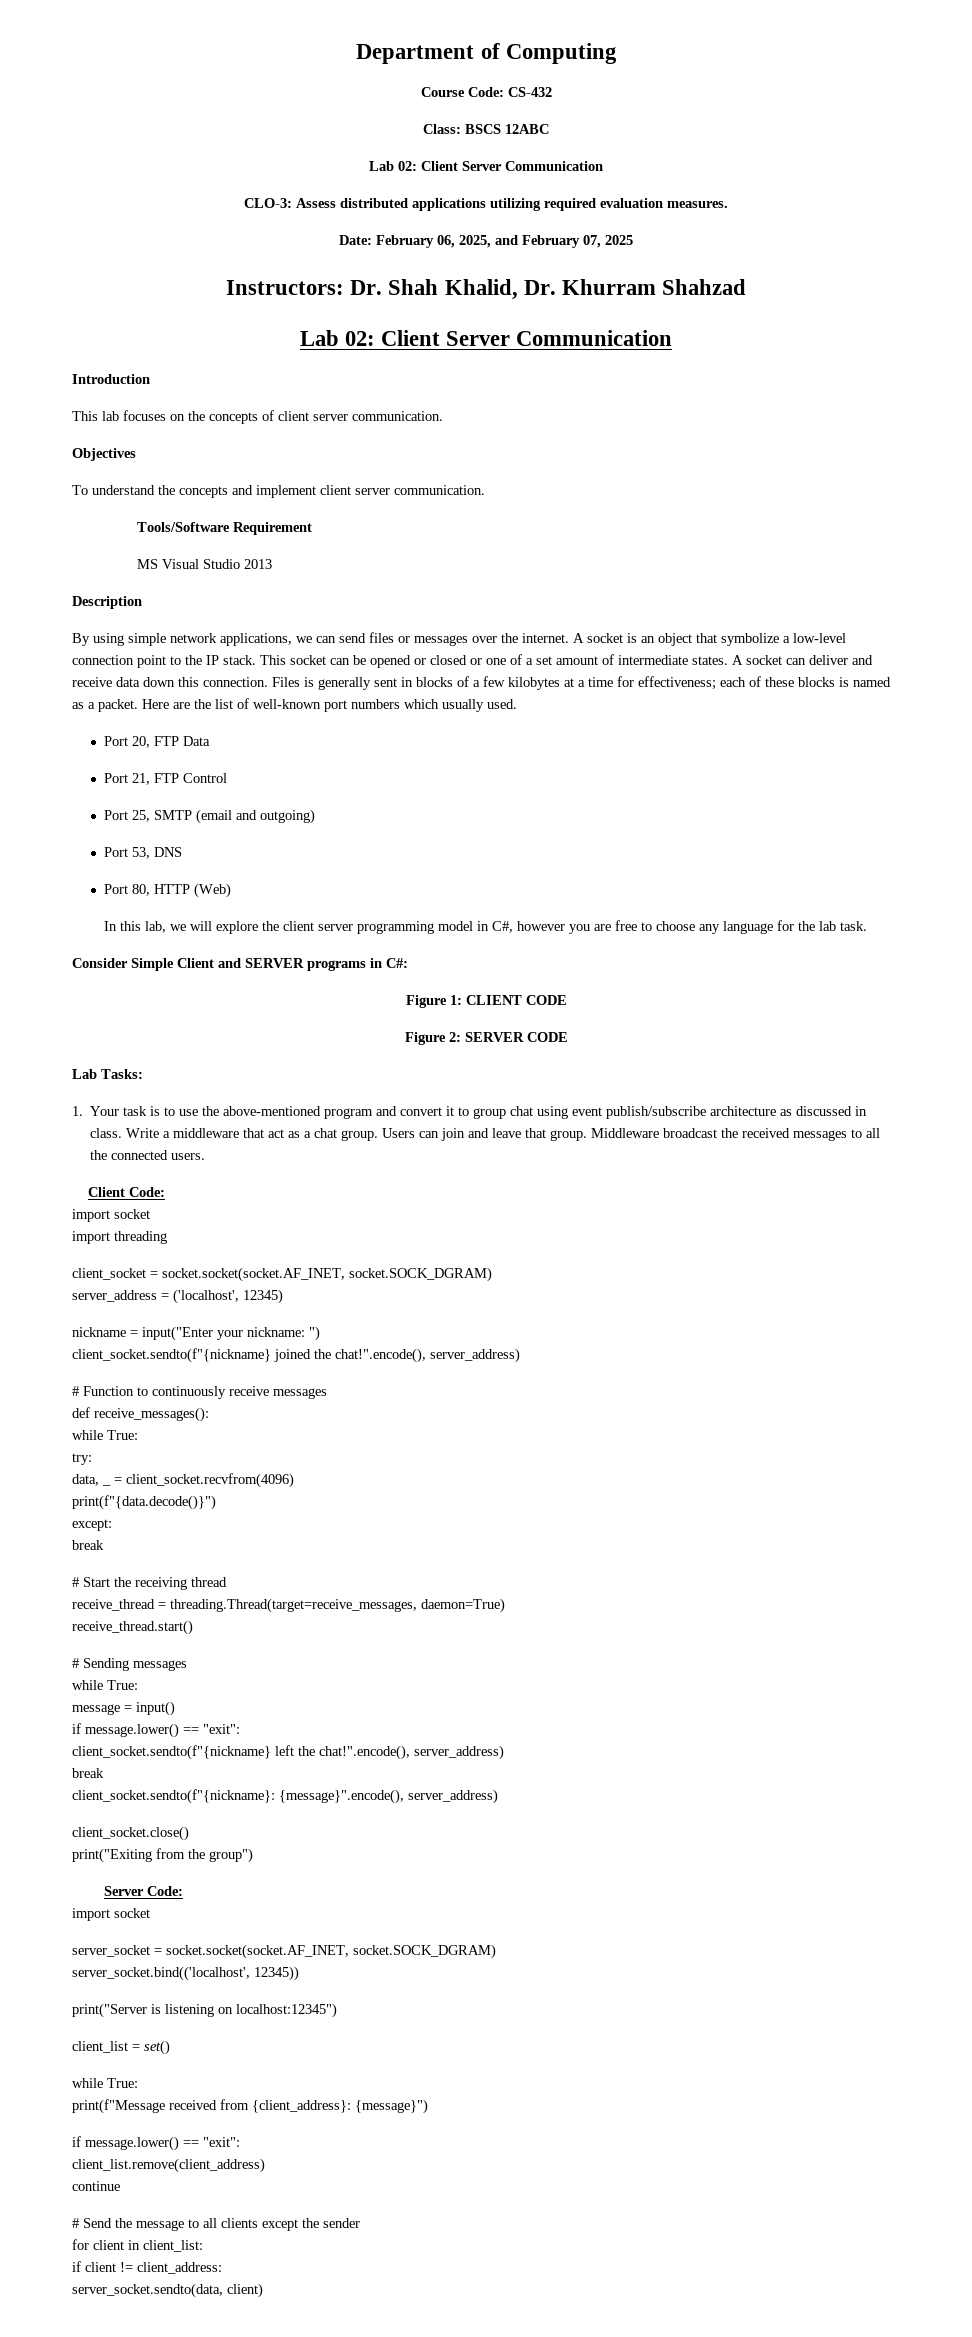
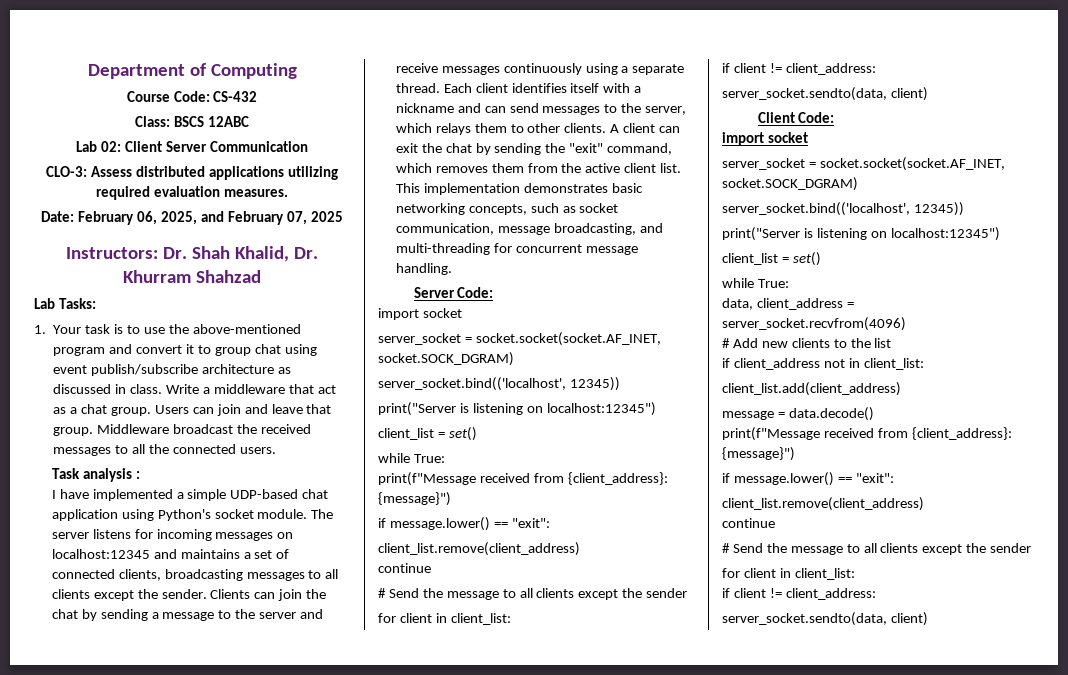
  Instructors: Dr. Shah Khalid, Dr. Khurram Shahzad
- Lab 02: Client Server Communication
- Introduction
- This lab focuses on the concepts of client server communication.
- Objectives
- To understand the concepts and implement client server communication.
- Tools/Software Requirement
- MS Visual Studio 2013
- Description
- By using simple network applications, we can send files or messages over the internet. A socket is an object that symbolize a low-level connection point to the IP stack. This socket can be opened or closed or one of a set amount of intermediate states. A socket can deliver and receive data down this connection. Files is generally sent in blocks of a few kilobytes at a time for effectiveness; each of these blocks is named as a packet. Here are the list of well-known port numbers which usually used.
- Port 20, FTP Data
- Port 21, FTP Control
- Port 25, SMTP (email and outgoing)
- Port 53, DNS
- Port 80, HTTP (Web)
- In this lab, we will explore the client server programming model in C#, however you are free to choose any language for the lab task.
- Consider Simple Client and SERVER programs in C#:
- Figure 1: CLIENT CODE
- Figure 2: SERVER CODE
- Client Code:
- import socket
- import threading
- client_socket = socket.socket(socket.AF_INET, socket.SOCK_DGRAM)
- server_address = ('localhost', 12345)
- nickname = input("Enter your nickname: ")
- client_socket.sendto(f"{nickname} joined the chat!".encode(), server_address)
- # Function to continuously receive messages
- def receive_messages():
- while True:
- try:
- data, _ = client_socket.recvfrom(4096)
- print(f"{data.decode()}")
- except:
- break
- # Start the receiving thread
- receive_thread = threading.Thread(target=receive_messages, daemon=True)
- receive_thread.start()
- # Sending messages
- while True:
- message = input()
- if message.lower() == "exit":
- client_socket.sendto(f"{nickname} left the chat!".encode(), server_address)
- break
- client_socket.sendto(f"{nickname}: {message}".encode(), server_address)
- client_socket.close()
- print("Exiting from the group")
+ Task analysis :
+ I have implemented a simple UDP-based chat application using Python's socket module. The server listens for incoming messages on localhost:12345 and maintains a set of connected clients, broadcasting messages to all clients except the sender. Clients can join the chat by sending a message to the server and receive messages continuously using a separate thread. Each client identifies itself with a nickname and can send messages to the server, which relays them to other clients. A client can exit the chat by sending the "exit" command, which removes them from the active client list. This implementation demonstrates basic networking concepts, such as socket communication, message broadcasting, and multi-threading for concurrent message handling.
+ Client Code:
+ import socket
+ server_socket = socket.socket(socket.AF_INET, socket.SOCK_DGRAM)
+ server_socket.bind(('localhost', 12345))
+ print("Server is listening on localhost:12345")
+ client_list = set()
+ while True:
+ data, client_address = server_socket.recvfrom(4096)
+ # Add new clients to the list
+ if client_address not in client_list:
+ client_list.add(client_address)
+ message = data.decode()
+ print(f"Message received from {client_address}: {message}")
+ if message.lower() == "exit":
+ client_list.remove(client_address)
+ continue
+ # Send the message to all clients except the sender
+ for client in client_list:
+ if client != client_address:
+ server_socket.sendto(data, client)

